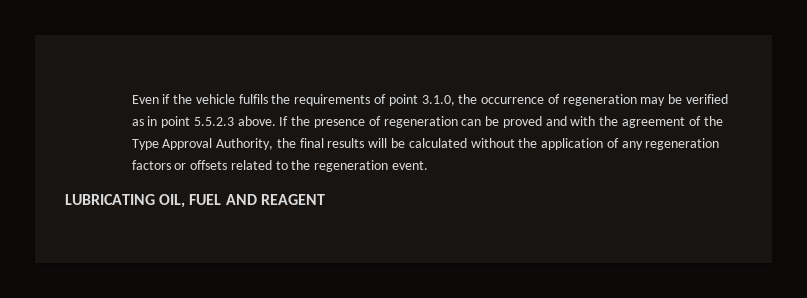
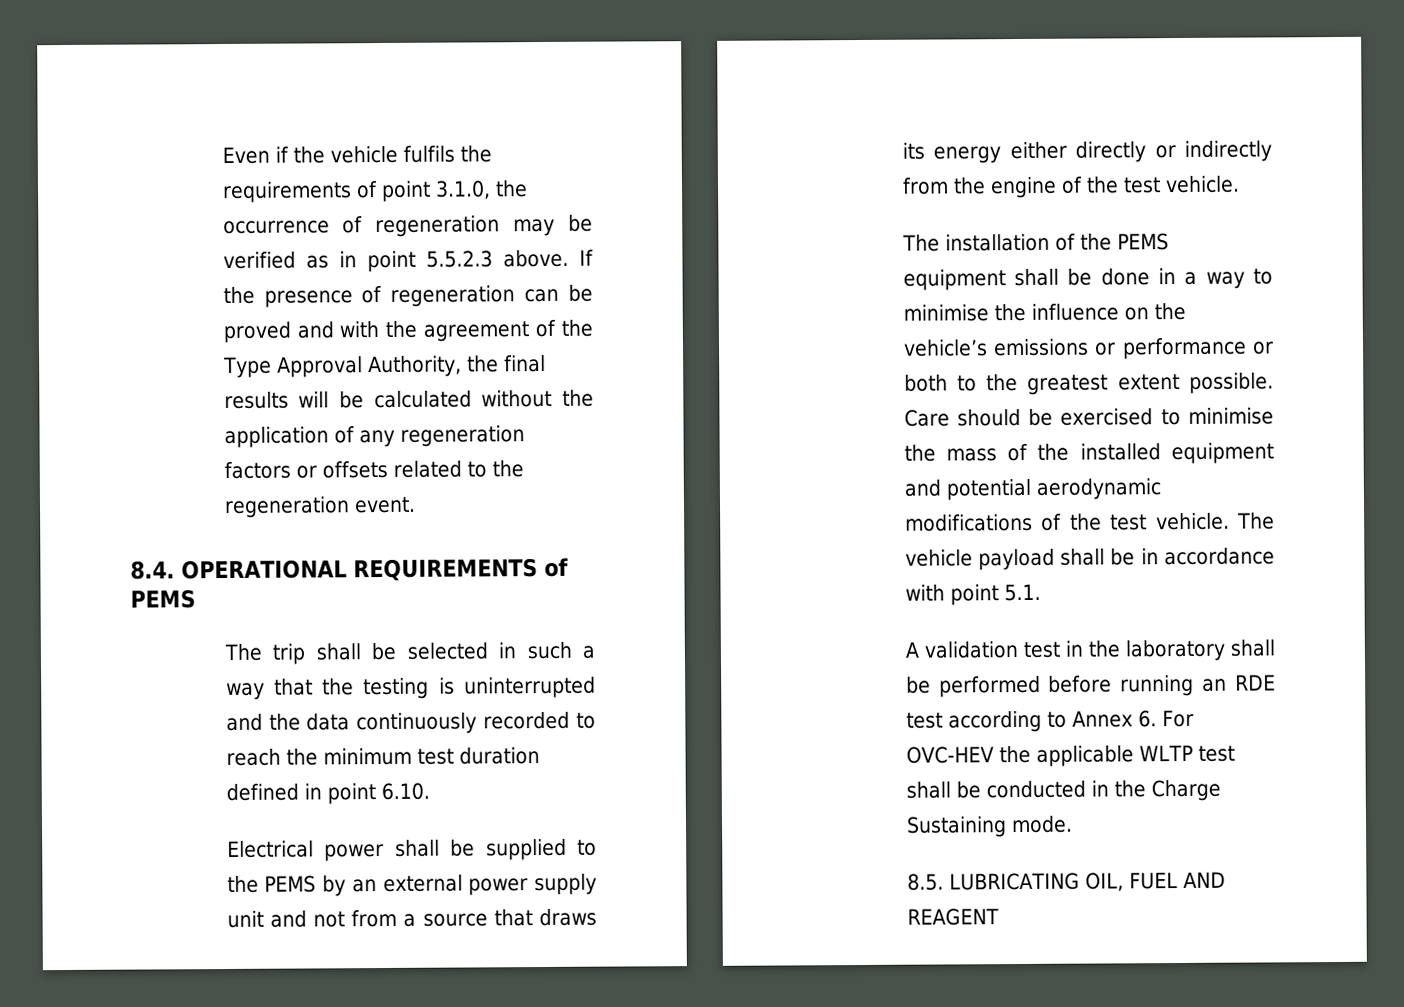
- LUBRICATING OIL, FUEL AND REAGENT
+ 8.4. OPERATIONAL REQUIREMENTS of PEMS
+ The trip shall be selected in such a way that the testing is uninterrupted and the data continuously recorded to reach the minimum test duration defined in point 6.10.
+ Electrical power shall be supplied to the PEMS by an external power supply unit and not from a source that draws its energy either directly or indirectly from the engine of the test vehicle.
+ The installation of the PEMS equipment shall be done in a way to minimise the influence on the vehicle’s emissions or performance or both to the greatest extent possible. Care should be exercised to minimise the mass of the installed equipment and potential aerodynamic modifications of the test vehicle. The vehicle payload shall be in accordance with point 5.1.
+ A validation test in the laboratory shall be performed before running an RDE test according to Annex 6. For OVC-HEV the applicable WLTP test shall be conducted in the Charge Sustaining mode.
+ 8.5. LUBRICATING OIL, FUEL AND REAGENT

